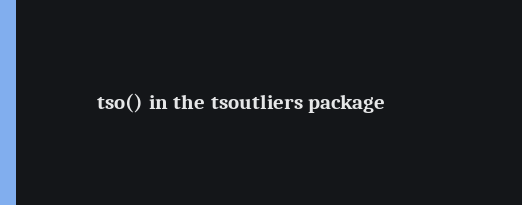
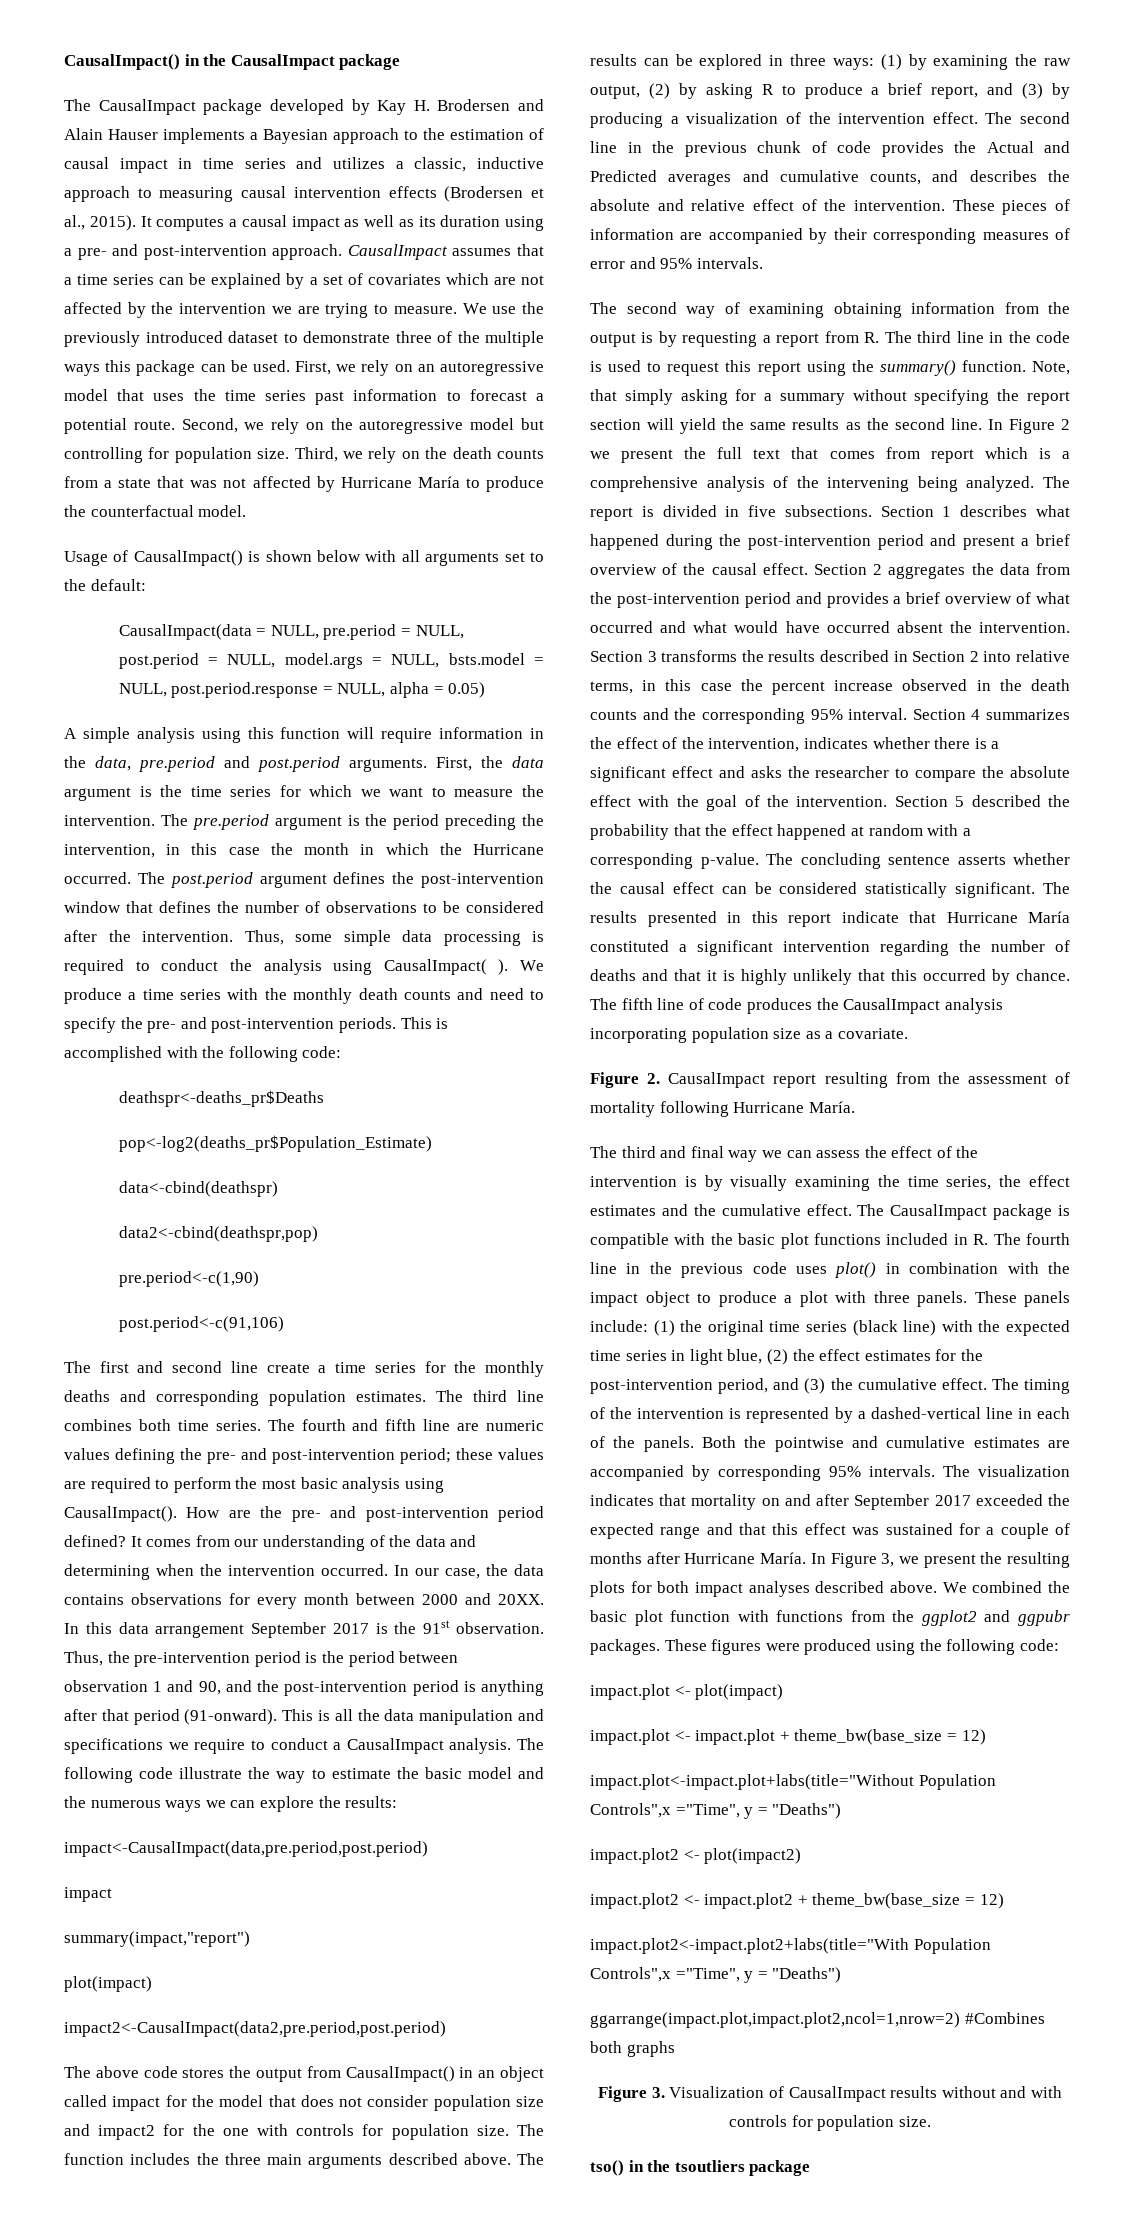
+ CausalImpact() in the CausalImpact package
+ The CausalImpact package developed by Kay H. Brodersen and Alain Hauser implements a Bayesian approach to the estimation of causal impact in time series and utilizes a classic, inductive approach to measuring causal intervention effects (Brodersen et al., 2015). It computes a causal impact as well as its duration using a pre- and post-intervention approach. CausalImpact assumes that a time series can be explained by a set of covariates which are not affected by the intervention we are trying to measure. We use the previously introduced dataset to demonstrate three of the multiple ways this package can be used. First, we rely on an autoregressive model that uses the time series past information to forecast a potential route. Second, we rely on the autoregressive model but controlling for population size. Third, we rely on the death counts from a state that was not affected by Hurricane María to produce the counterfactual model.
+ Usage of CausalImpact() is shown below with all arguments set to the default:
+ CausalImpact(data = NULL, pre.period = NULL, post.period = NULL, model.args = NULL, bsts.model = NULL, post.period.response = NULL, alpha = 0.05)
+ A simple analysis using this function will require information in the data, pre.period and post.period arguments. First, the data argument is the time series for which we want to measure the intervention. The pre.period argument is the period preceding the intervention, in this case the month in which the Hurricane occurred. The post.period argument defines the post-intervention window that defines the number of observations to be considered after the intervention. Thus, some simple data processing is required to conduct the analysis using CausalImpact( ). We produce a time series with the monthly death counts and need to specify the pre- and post-intervention periods. This is accomplished with the following code:
+ deathspr<-deaths_pr$Deaths
+ pop<-log2(deaths_pr$Population_Estimate)
+ data<-cbind(deathspr)
+ data2<-cbind(deathspr,pop)
+ pre.period<-c(1,90)
+ post.period<-c(91,106)
+ The first and second line create a time series for the monthly deaths and corresponding population estimates. The third line combines both time series. The fourth and fifth line are numeric values defining the pre- and post-intervention period; these values are required to perform the most basic analysis using CausalImpact(). How are the pre- and post-intervention period defined? It comes from our understanding of the data and determining when the intervention occurred. In our case, the data contains observations for every month between 2000 and 20XX. In this data arrangement September 2017 is the 91st observation. Thus, the pre-intervention period is the period between observation 1 and 90, and the post-intervention period is anything after that period (91-onward). This is all the data manipulation and specifications we require to conduct a CausalImpact analysis. The following code illustrate the way to estimate the basic model and the numerous ways we can explore the results:
+ impact<-CausalImpact(data,pre.period,post.period)
+ impact
+ summary(impact,"report")
+ plot(impact)
+ impact2<-CausalImpact(data2,pre.period,post.period)
+ The above code stores the output from CausalImpact() in an object called impact for the model that does not consider population size and impact2 for the one with controls for population size. The function includes the three main arguments described above. The results can be explored in three ways: (1) by examining the raw output, (2) by asking R to produce a brief report, and (3) by producing a visualization of the intervention effect. The second line in the previous chunk of code provides the Actual and Predicted averages and cumulative counts, and describes the absolute and relative effect of the intervention. These pieces of information are accompanied by their corresponding measures of error and 95% intervals.
+ The second way of examining obtaining information from the output is by requesting a report from R. The third line in the code is used to request this report using the summary() function. Note, that simply asking for a summary without specifying the report section will yield the same results as the second line. In Figure 2 we present the full text that comes from report which is a comprehensive analysis of the intervening being analyzed. The report is divided in five subsections. Section 1 describes what happened during the post-intervention period and present a brief overview of the causal effect. Section 2 aggregates the data from the post-intervention period and provides a brief overview of what occurred and what would have occurred absent the intervention. Section 3 transforms the results described in Section 2 into relative terms, in this case the percent increase observed in the death counts and the corresponding 95% interval. Section 4 summarizes the effect of the intervention, indicates whether there is a significant effect and asks the researcher to compare the absolute effect with the goal of the intervention. Section 5 described the probability that the effect happened at random with a corresponding p-value. The concluding sentence asserts whether the causal effect can be considered statistically significant. The results presented in this report indicate that Hurricane María constituted a significant intervention regarding the number of deaths and that it is highly unlikely that this occurred by chance. The fifth line of code produces the CausalImpact analysis incorporating population size as a covariate.
+ Figure 2. CausalImpact report resulting from the assessment of mortality following Hurricane María.
+ The third and final way we can assess the effect of the intervention is by visually examining the time series, the effect estimates and the cumulative effect. The CausalImpact package is compatible with the basic plot functions included in R. The fourth line in the previous code uses plot() in combination with the impact object to produce a plot with three panels. These panels include: (1) the original time series (black line) with the expected time series in light blue, (2) the effect estimates for the post-intervention period, and (3) the cumulative effect. The timing of the intervention is represented by a dashed-vertical line in each of the panels. Both the pointwise and cumulative estimates are accompanied by corresponding 95% intervals. The visualization indicates that mortality on and after September 2017 exceeded the expected range and that this effect was sustained for a couple of months after Hurricane María. In Figure 3, we present the resulting plots for both impact analyses described above. We combined the basic plot function with functions from the ggplot2 and ggpubr packages. These figures were produced using the following code:
+ impact.plot <- plot(impact)
+ impact.plot <- impact.plot + theme_bw(base_size = 12)
+ impact.plot<-impact.plot+labs(title="Without Population Controls",x ="Time", y = "Deaths")
+ impact.plot2 <- plot(impact2)
+ impact.plot2 <- impact.plot2 + theme_bw(base_size = 12)
+ impact.plot2<-impact.plot2+labs(title="With Population Controls",x ="Time", y = "Deaths")
+ ggarrange(impact.plot,impact.plot2,ncol=1,nrow=2) #Combines both graphs
+ Figure 3. Visualization of CausalImpact results without and with controls for population size.

